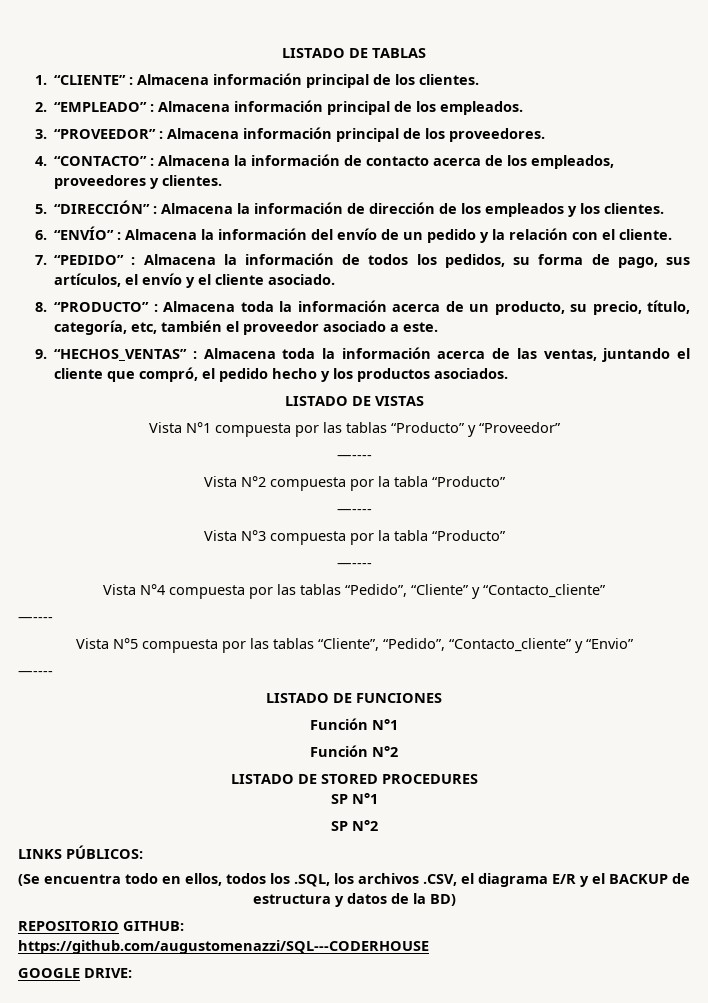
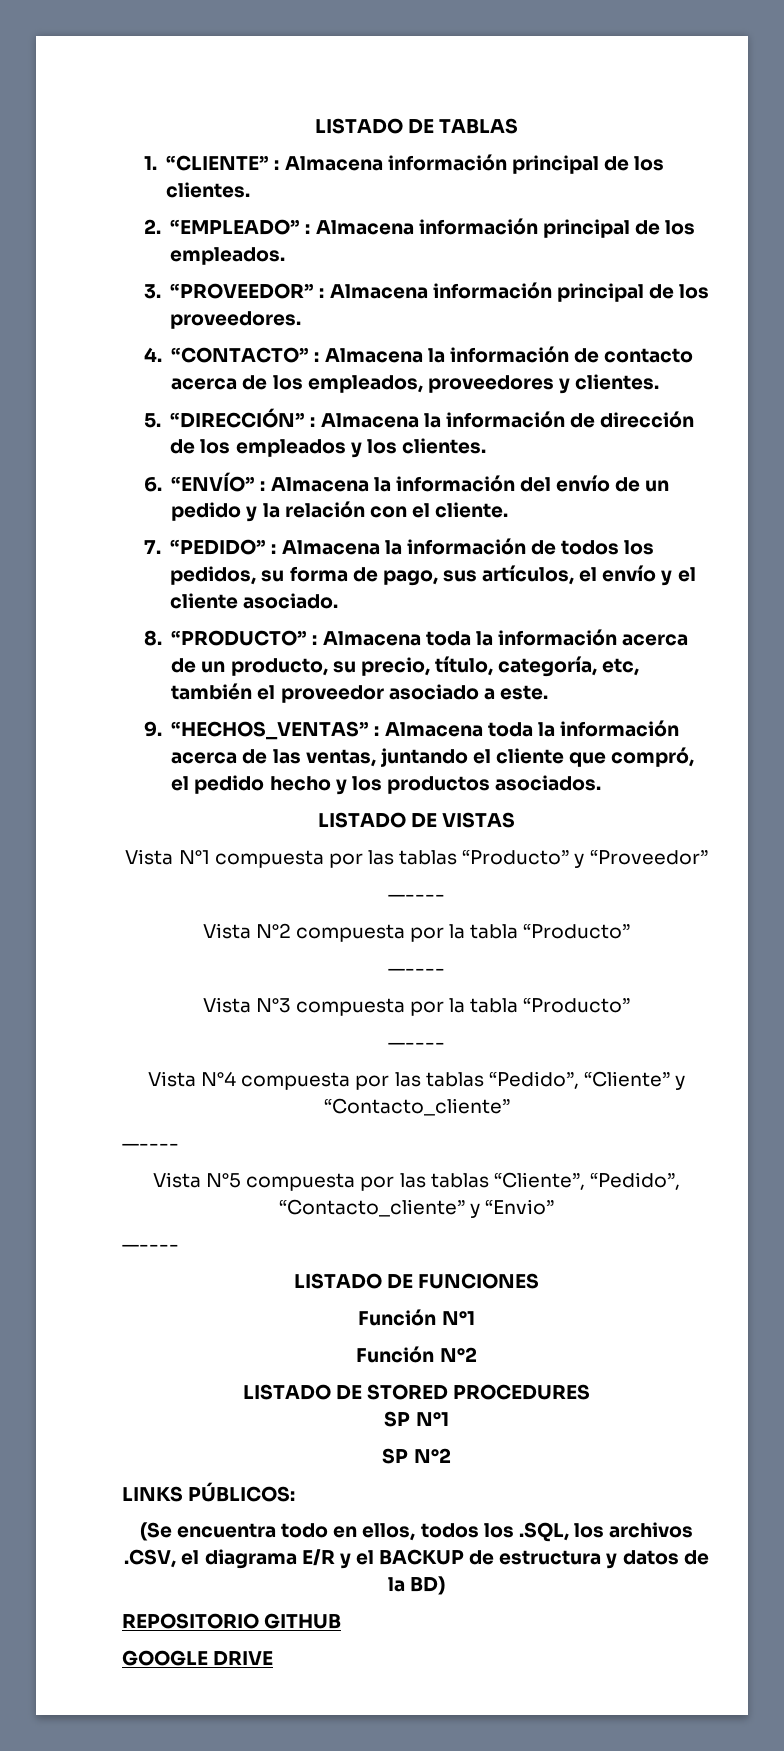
- REPOSITORIO GITHUB:
- https://github.com/augustomenazzi/SQL---CODERHOUSE
+ REPOSITORIO GITHUB
- GOOGLE DRIVE:
+ GOOGLE DRIVE

